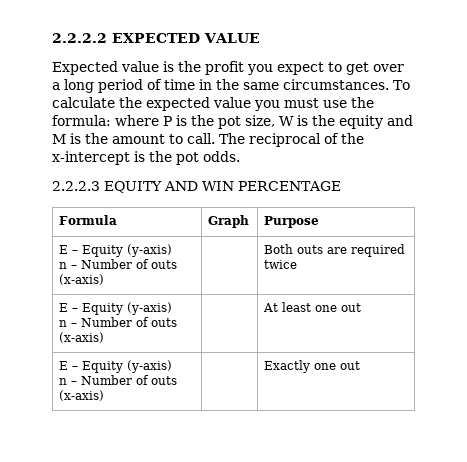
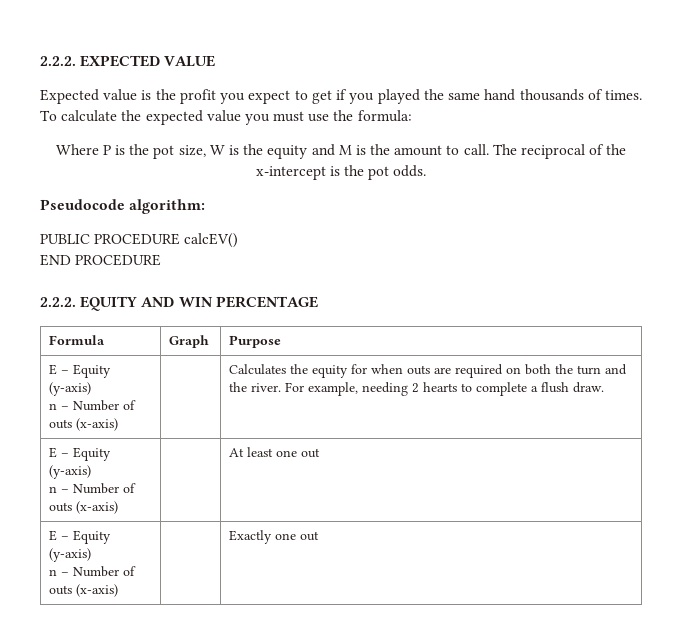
- 2.2.2.2 EXPECTED VALUE
+ 2.2.2. EXPECTED VALUE
- Expected value is the profit you expect to get over a long period of time in the same circumstances.
+ Expected value is the profit you expect to get if you played the same hand thousands of times.
- To calculate the expected value you must use the formula: where P is the pot size, W is the equity and M is the amount to call.
+ To calculate the expected value you must use the formula:
+ Where P is the pot size, W is the equity and M is the amount to call.
- 2.2.2.3 EQUITY AND WIN PERCENTAGE
+ Pseudocode algorithm:
+ PUBLIC PROCEDURE calcEV()
+ END PROCEDURE
+ 2.2.2. EQUITY AND WIN PERCENTAGE
  Formula | Graph | Purpose
  E – Equity (y-axis)
- n – Number of outs (x-axis) | | Both outs are required twice
+ n – Number of outs (x-axis) | | Calculates the equity for when outs are required on both the turn and the river. For example, needing 2 hearts to complete a flush draw.

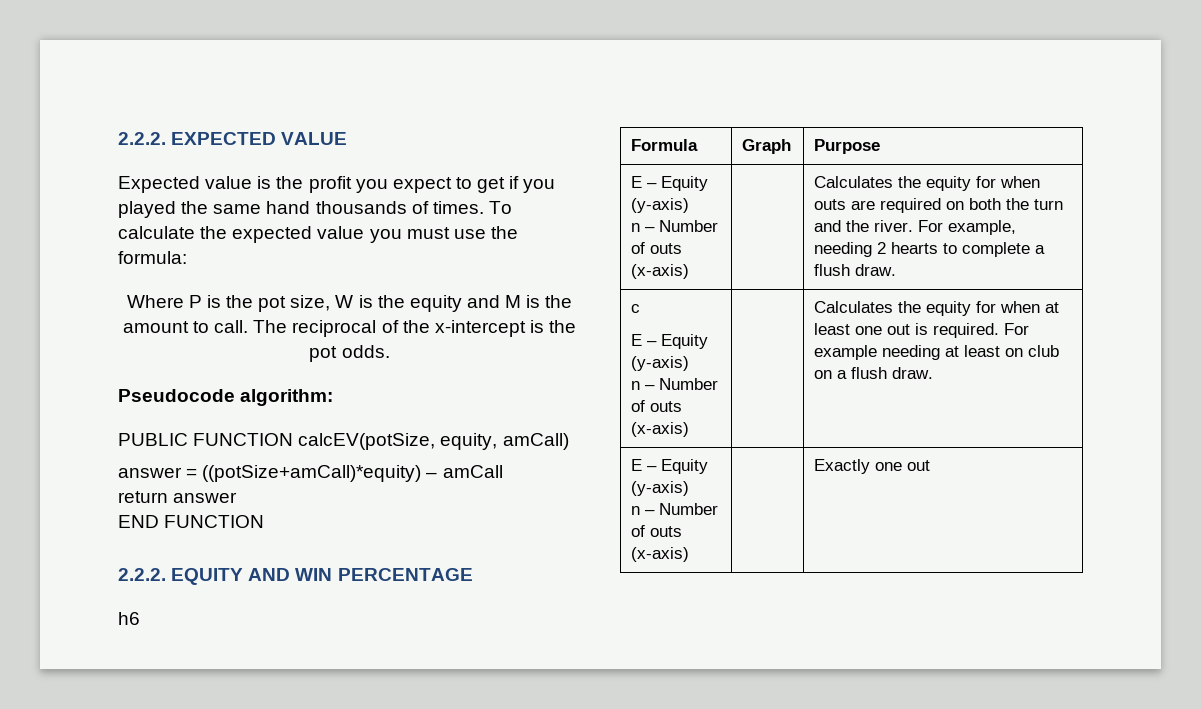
- PUBLIC PROCEDURE calcEV()
+ PUBLIC FUNCTION calcEV(potSize, equity, amCall)
+ answer = ((potSize+amCall)*equity) – amCall
+ return answer
- END PROCEDURE
+ END FUNCTION
+ h6
  Formula | Graph | Purpose
  E – Equity (y-axis)
  n – Number of outs (x-axis) | | Calculates the equity for when outs are required on both the turn and the river. For example, needing 2 hearts to complete a flush draw.
+ c
  E – Equity (y-axis)
- n – Number of outs (x-axis) | | At least one out
+ n – Number of outs (x-axis) | | Calculates the equity for when at least one out is required. For example needing at least on club on a flush draw.

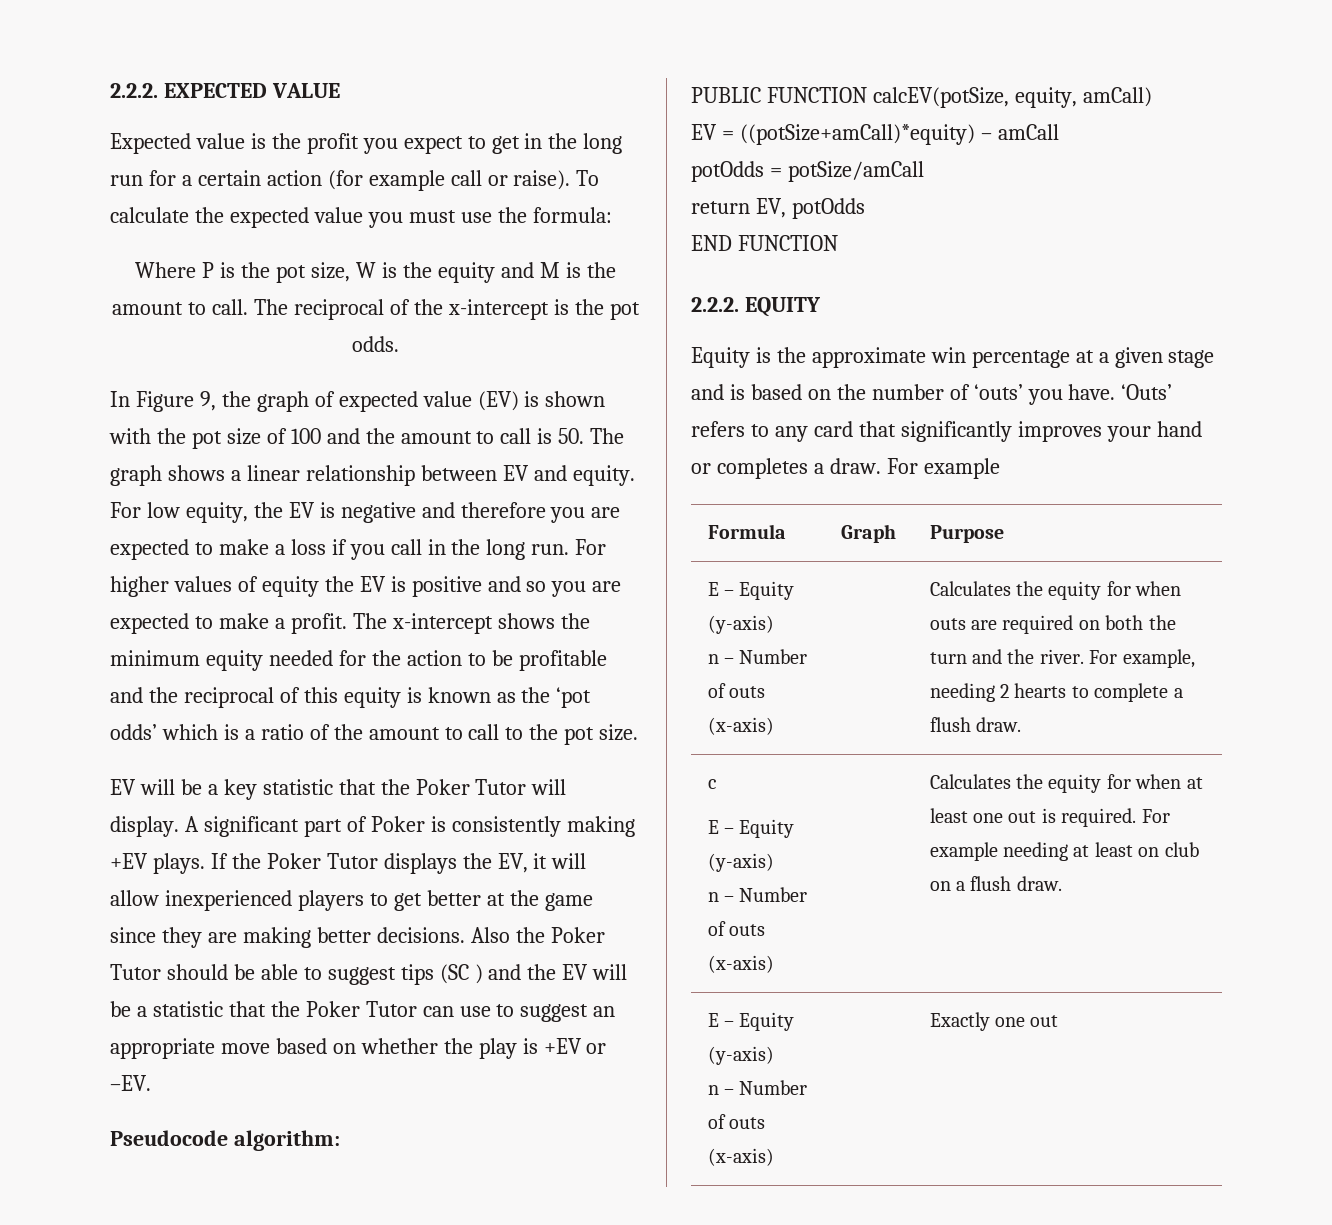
- Expected value is the profit you expect to get if you played the same hand thousands of times.
+ Expected value is the profit you expect to get in the long run for a certain action (for example call or raise).
+ In Figure 9, the graph of expected value (EV) is shown with the pot size of 100 and the amount to call is 50. The graph shows a linear relationship between EV and equity. For low equity, the EV is negative and therefore you are expected to make a loss if you call in the long run. For higher values of equity the EV is positive and so you are expected to make a profit. The x-intercept shows the minimum equity needed for the action to be profitable and the reciprocal of this equity is known as the ‘pot odds’ which is a ratio of the amount to call to the pot size.
+ EV will be a key statistic that the Poker Tutor will display. A significant part of Poker is consistently making +EV plays. If the Poker Tutor displays the EV, it will allow inexperienced players to get better at the game since they are making better decisions. Also the Poker Tutor should be able to suggest tips (SC ) and the EV will be a statistic that the Poker Tutor can use to suggest an appropriate move based on whether the play is +EV or –EV.
- answer = ((potSize+amCall)*equity) – amCall
+ EV = ((potSize+amCall)*equity) – amCall
+ potOdds = potSize/amCall
- return answer
+ return EV, potOdds
- 2.2.2. EQUITY AND WIN PERCENTAGE
- h6
+ 2.2.2. EQUITY
+ Equity is the approximate win percentage at a given stage and is based on the number of ‘outs’ you have. ‘Outs’ refers to any card that significantly improves your hand or completes a draw. For example

